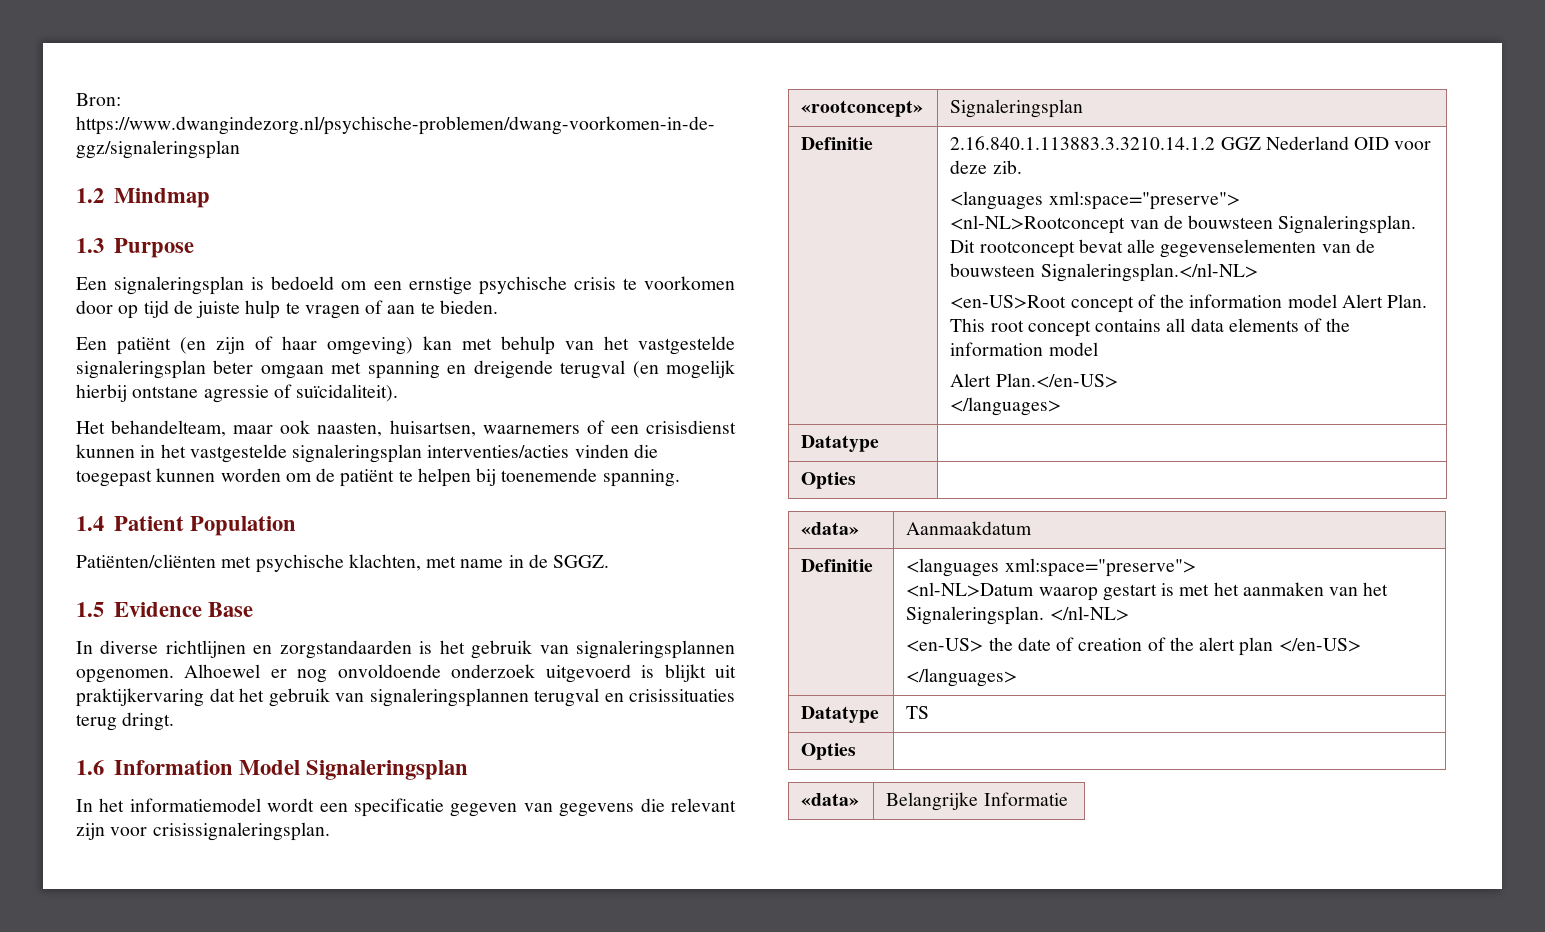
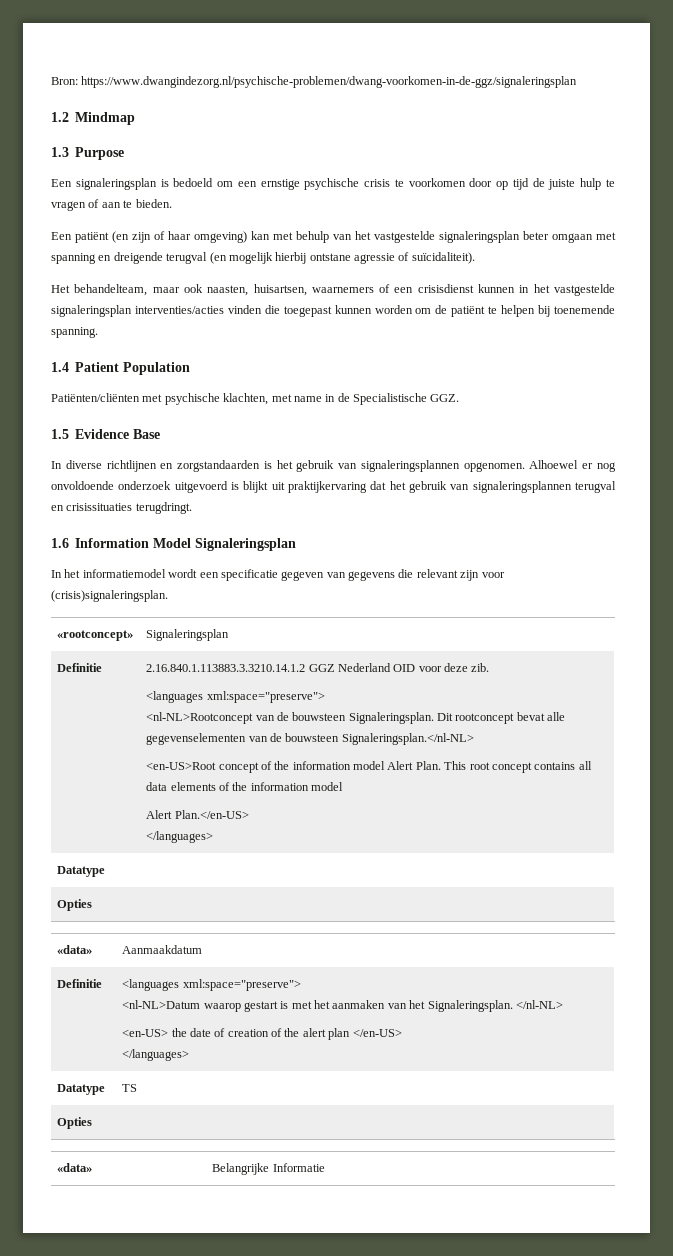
- Patiënten/cliënten met psychische klachten, met name in de SGGZ.
+ Patiënten/cliënten met psychische klachten, met name in de Specialistische GGZ.
- Alhoewel er nog onvoldoende onderzoek uitgevoerd is blijkt uit praktijkervaring dat het gebruik van signaleringsplannen terugval en crisissituaties terug dringt.
+ Alhoewel er nog onvoldoende onderzoek uitgevoerd is blijkt uit praktijkervaring dat het gebruik van signaleringsplannen terugval en crisissituaties terugdringt.
- In het informatiemodel wordt een specificatie gegeven van gegevens die relevant zijn voor crisissignaleringsplan.
+ In het informatiemodel wordt een specificatie gegeven van gegevens die relevant zijn voor (crisis)signaleringsplan.

